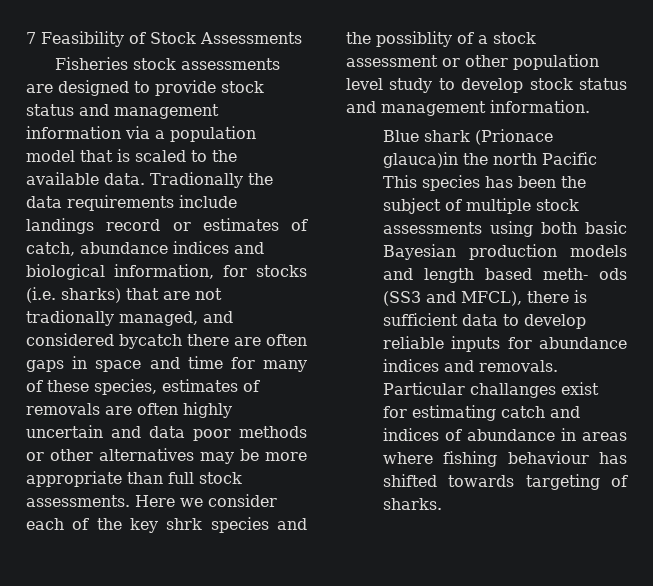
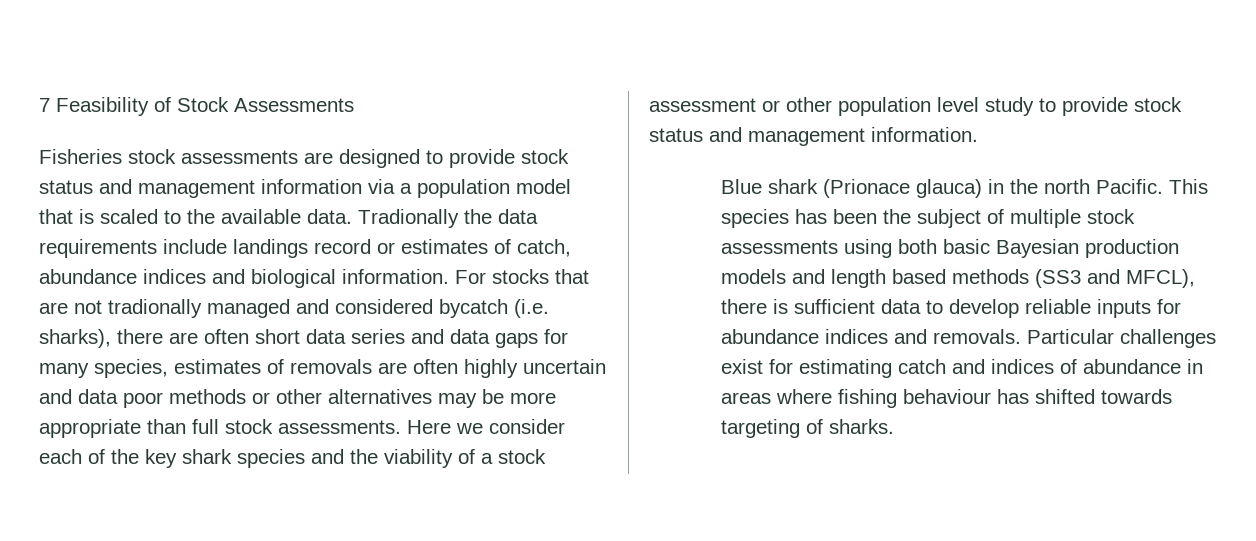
- Tradionally the data requirements include landings record or estimates of catch, abundance indices and biological information, for stocks (i.e. sharks) that are not tradionally managed, and considered bycatch there are often gaps in space and time for many of these species, estimates of removals are often highly uncertain and data poor methods or other alternatives may be more appropriate than full stock assessments.
+ Tradionally the data requirements include landings record or estimates of catch, abundance indices and biological information. For stocks that are not tradionally managed and considered bycatch (i.e. sharks), there are often short data series and data gaps for many species, estimates of removals are often highly uncertain and data poor methods or other alternatives may be more appropriate than full stock assessments.
- Here we consider each of the key shrk species and the possiblity of a stock assessment or other population level study to develop stock status and management information.
+ Here we consider each of the key shark species and the viability of a stock assessment or other population level study to provide stock status and management information.
- Blue shark (Prionace glauca)in the north Pacific This species has been the subject of multiple stock assessments using both basic Bayesian production models and length based meth- ods (SS3 and MFCL), there is sufficient data to develop reliable inputs for abundance indices and removals.
+ Blue shark (Prionace glauca) in the north Pacific. This species has been the subject of multiple stock assessments using both basic Bayesian production models and length based methods (SS3 and MFCL), there is sufficient data to develop reliable inputs for abundance indices and removals.
- Particular challanges exist for estimating catch and indices of abundance in areas where fishing behaviour has shifted towards targeting of sharks.
+ Particular challenges exist for estimating catch and indices of abundance in areas where fishing behaviour has shifted towards targeting of sharks.

